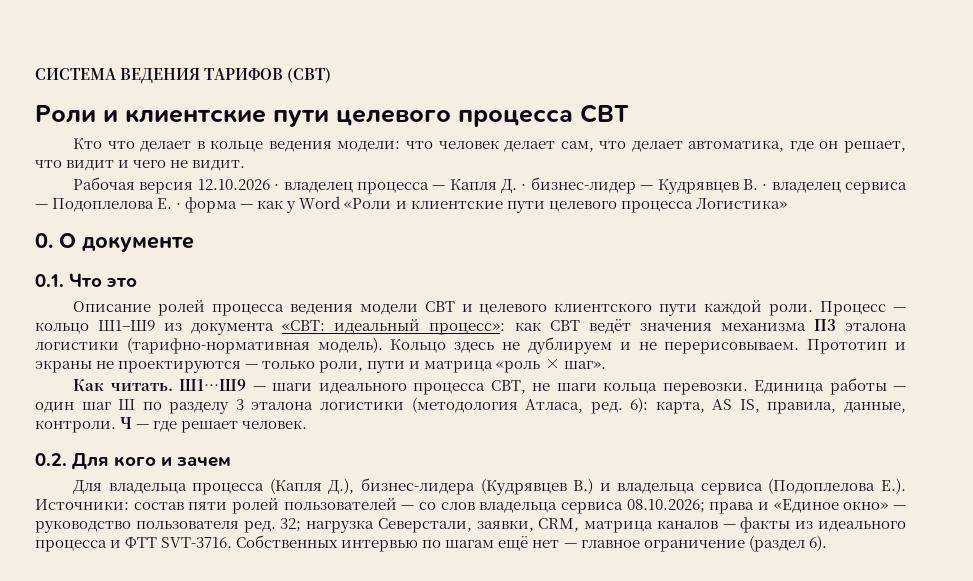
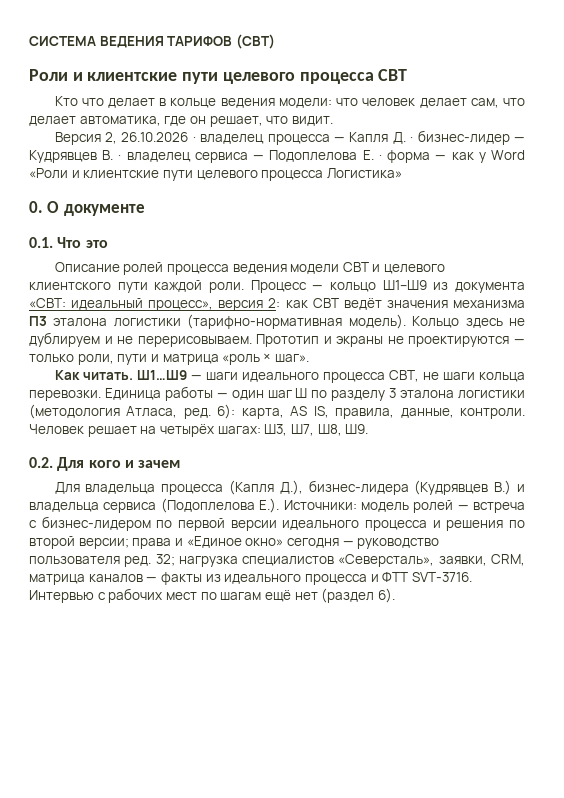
- Кто что делает в кольце ведения модели: что человек делает сам, что делает автоматика, где он решает, что видит и чего не видит.
- Рабочая версия 12.10.2026 · владелец процесса — Капля Д. · бизнес-лидер — Кудрявцев В. · владелец сервиса — Подоплелова Е. · форма — как у Word «Роли и клиентские пути целевого процесса Логистика»
+ Кто что делает в кольце ведения модели: что человек делает сам, что делает автоматика, где он решает, что видит.
+ Версия 2, 26.10.2026 · владелец процесса — Капля Д. · бизнес-лидер — Кудрявцев В. · владелец сервиса — Подоплелова Е. · форма — как у Word «Роли и клиентские пути целевого процесса Логистика»
- Процесс — кольцо Ш1–Ш9 из документа «СВТ: идеальный процесс»: как СВТ ведёт значения механизма П3 эталона логистики (тарифно-нормативная модель).
+ Процесс — кольцо Ш1–Ш9 из документа «СВТ: идеальный процесс», версия 2: как СВТ ведёт значения механизма П3 эталона логистики (тарифно-нормативная модель).
- Ч — где решает человек.
+ Человек решает на четырёх шагах: Ш3, Ш7, Ш8, Ш9.
- Для владельца процесса (Капля Д.), бизнес-лидера (Кудрявцев В.) и владельца сервиса (Подоплелова Е.). Источники: состав пяти ролей пользователей — со слов владельца сервиса 08.10.2026; права и «Единое окно» — руководство пользователя ред.
+ Для владельца процесса (Капля Д.), бизнес-лидера (Кудрявцев В.) и владельца сервиса (Подоплелова Е.). Источники: модель ролей — встреча с бизнес-лидером по первой версии идеального процесса и решения по второй версии; права и «Единое окно» сегодня — руководство пользователя ред.
- 32; нагрузка Северстали, заявки, CRM, матрица каналов — факты из идеального процесса и ФТТ SVT-3716.
+ 32; нагрузка специалистов «Северсталь», заявки, CRM, матрица каналов — факты из идеального процесса и ФТТ SVT-3716.
- Собственных интервью по шагам ещё нет — главное ограничение (раздел 6).
+ Интервью с рабочих мест по шагам ещё нет (раздел 6).

